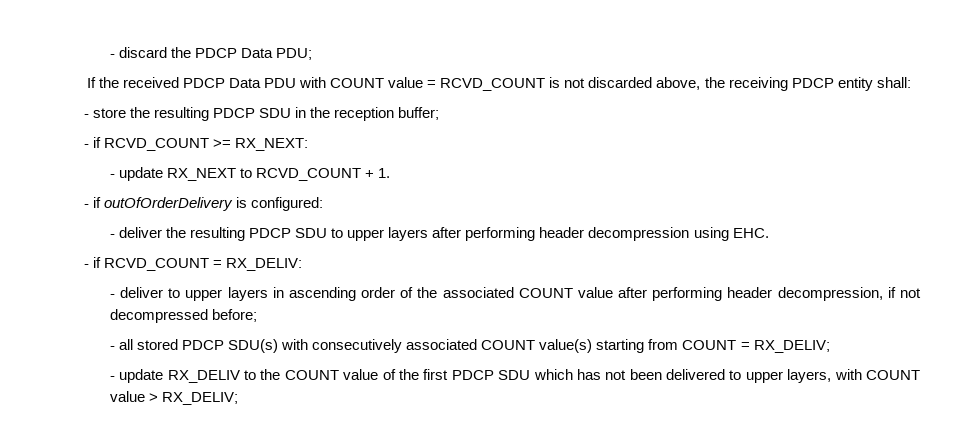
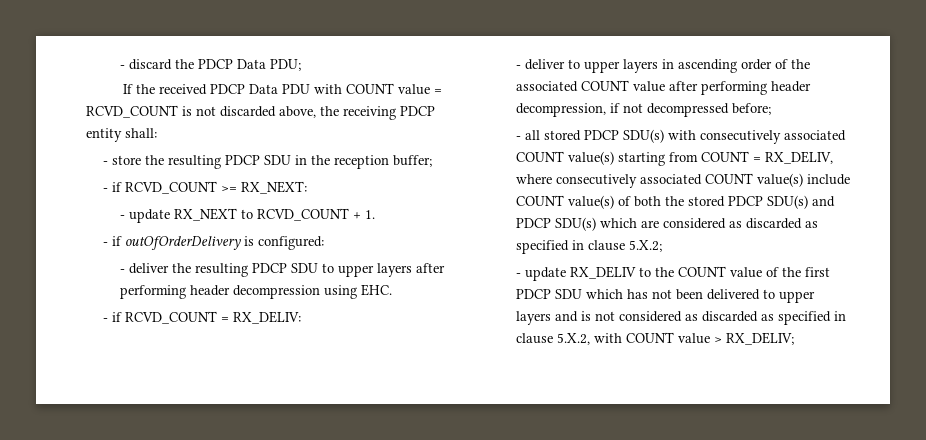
- - all stored PDCP SDU(s) with consecutively associated COUNT value(s) starting from COUNT = RX_DELIV;
+ - all stored PDCP SDU(s) with consecutively associated COUNT value(s) starting from COUNT = RX_DELIV, where consecutively associated COUNT value(s) include COUNT value(s) of both the stored PDCP SDU(s) and PDCP SDU(s) which are considered as discarded as specified in clause 5.X.2;
- - update RX_DELIV to the COUNT value of the first PDCP SDU which has not been delivered to upper layers, with COUNT value > RX_DELIV;
+ - update RX_DELIV to the COUNT value of the first PDCP SDU which has not been delivered to upper layers and is not considered as discarded as specified in clause 5.X.2, with COUNT value > RX_DELIV;

